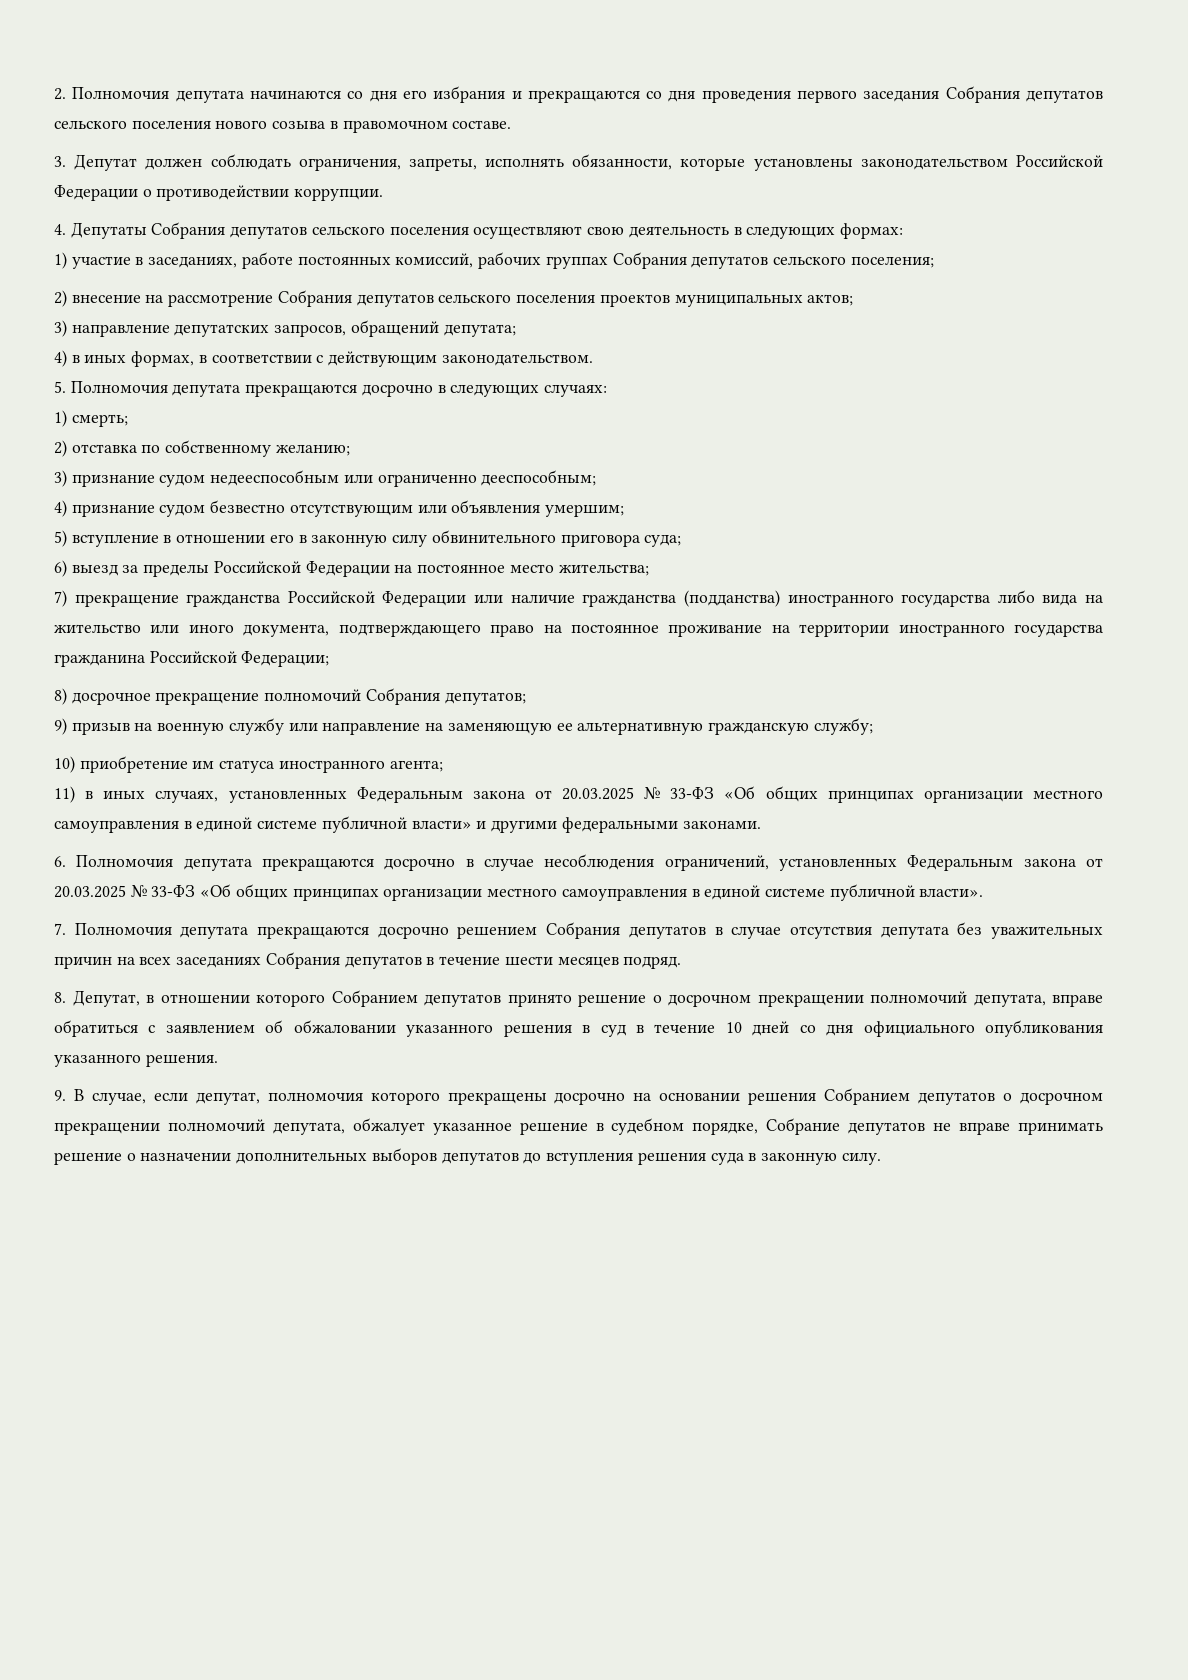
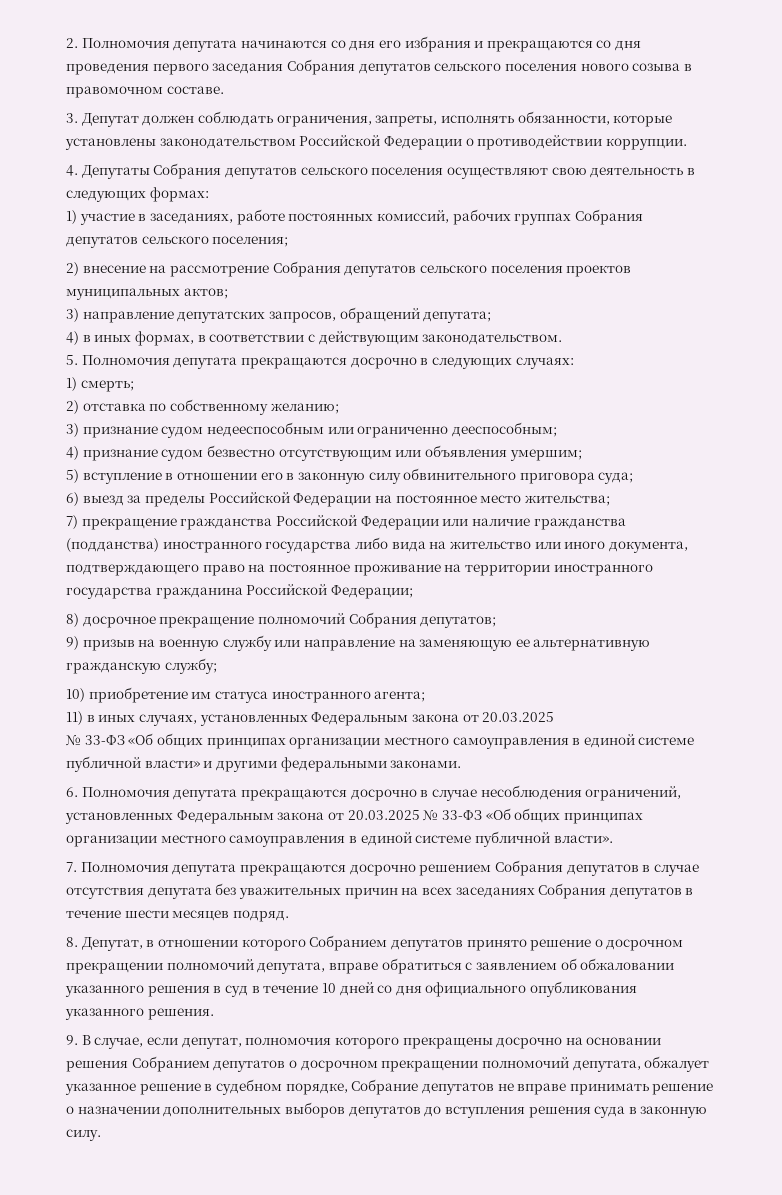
- 11) в иных случаях, установленных Федеральным закона от 20.03.2025 № 33-ФЗ «Об общих принципах организации местного самоуправления в единой системе публичной власти» и другими федеральными законами.
+ 11) в иных случаях, установленных Федеральным закона от 20.03.2025
+ № 33-ФЗ «Об общих принципах организации местного самоуправления в единой системе публичной власти» и другими федеральными законами.

